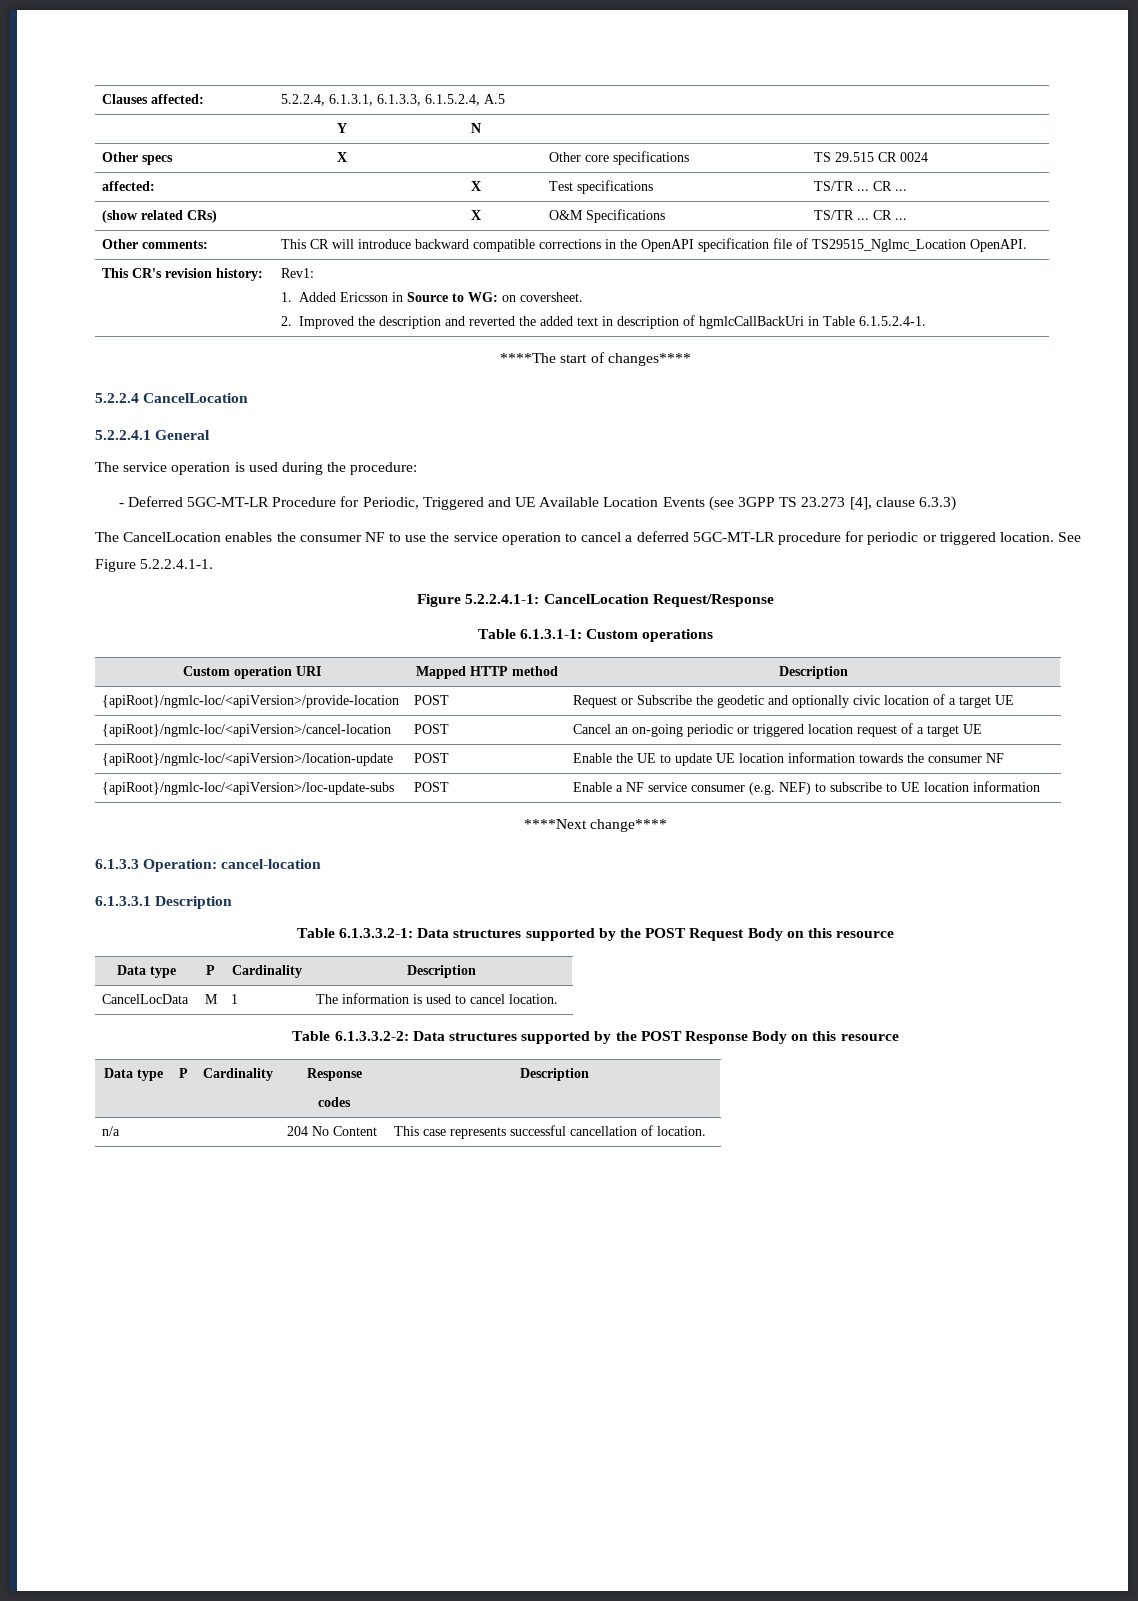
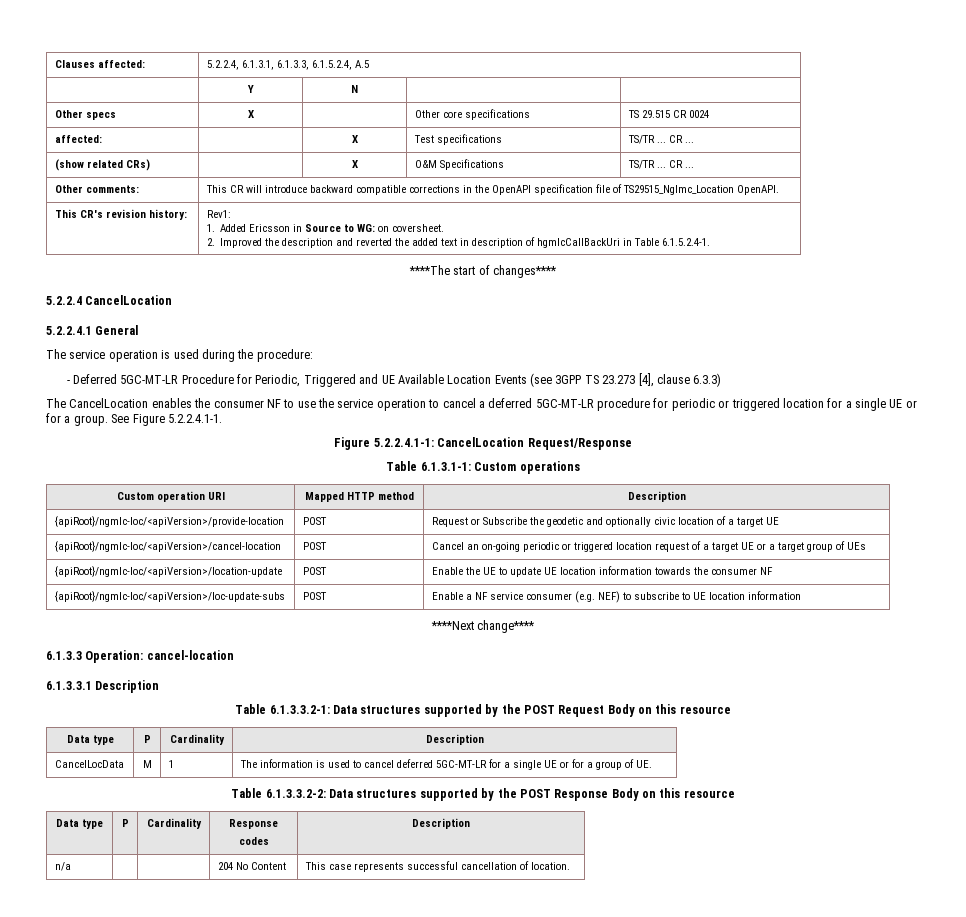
- The CancelLocation enables the consumer NF to use the service operation to cancel a deferred 5GC-MT-LR procedure for periodic or triggered location.
+ The CancelLocation enables the consumer NF to use the service operation to cancel a deferred 5GC-MT-LR procedure for periodic or triggered location for a single UE or for a group.
- {apiRoot}/ngmlc-loc/<apiVersion>/cancel-location | POST | Cancel an on-going periodic or triggered location request of a target UE
+ {apiRoot}/ngmlc-loc/<apiVersion>/cancel-location | POST | Cancel an on-going periodic or triggered location request of a target UE or a target group of UEs
- CancelLocData | M | 1 | The information is used to cancel location.
+ CancelLocData | M | 1 | The information is used to cancel deferred 5GC-MT-LR for a single UE or for a group of UE.

